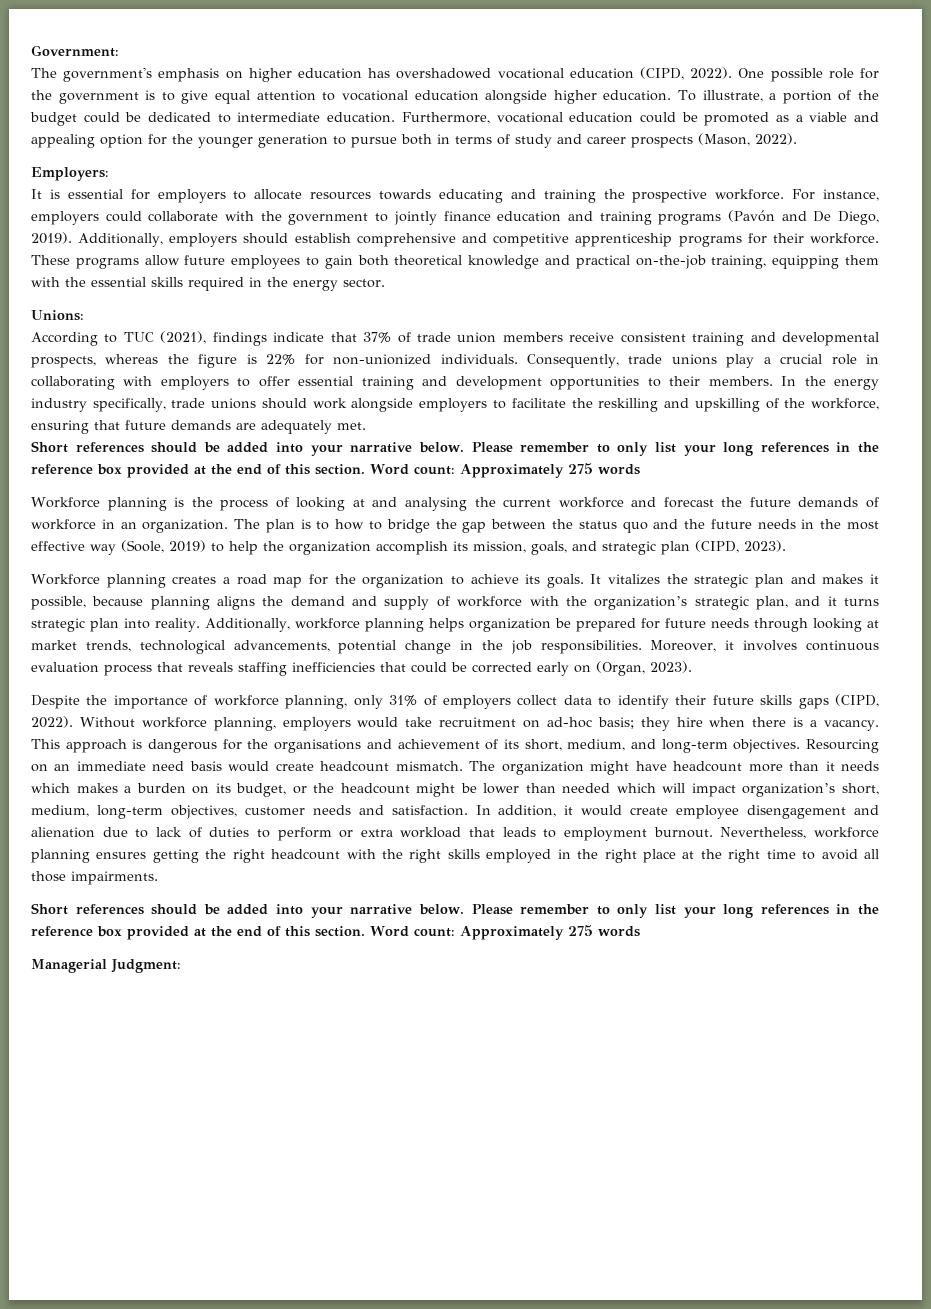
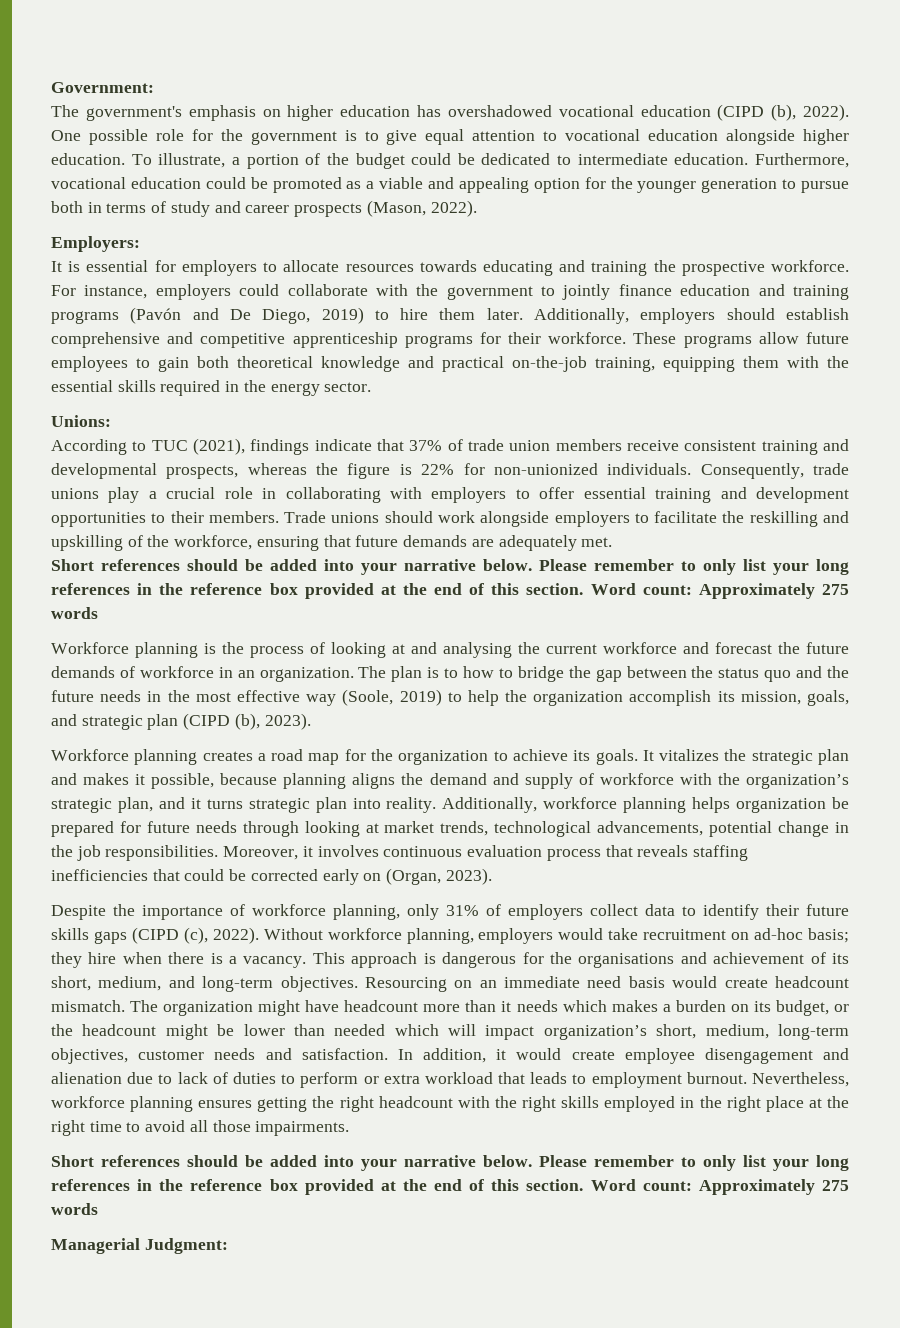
- The government's emphasis on higher education has overshadowed vocational education (CIPD, 2022).
+ The government's emphasis on higher education has overshadowed vocational education (CIPD (b), 2022).
- For instance, employers could collaborate with the government to jointly finance education and training programs (Pavón and De Diego, 2019).
+ For instance, employers could collaborate with the government to jointly finance education and training programs (Pavón and De Diego, 2019) to hire them later.
- In the energy industry specifically, trade unions should work alongside employers to facilitate the reskilling and upskilling of the workforce, ensuring that future demands are adequately met.
+ Trade unions should work alongside employers to facilitate the reskilling and upskilling of the workforce, ensuring that future demands are adequately met.
- The plan is to how to bridge the gap between the status quo and the future needs in the most effective way (Soole, 2019) to help the organization accomplish its mission, goals, and strategic plan (CIPD, 2023).
+ The plan is to how to bridge the gap between the status quo and the future needs in the most effective way (Soole, 2019) to help the organization accomplish its mission, goals, and strategic plan (CIPD (b), 2023).
- Despite the importance of workforce planning, only 31% of employers collect data to identify their future skills gaps (CIPD, 2022).
+ Despite the importance of workforce planning, only 31% of employers collect data to identify their future skills gaps (CIPD (c), 2022).

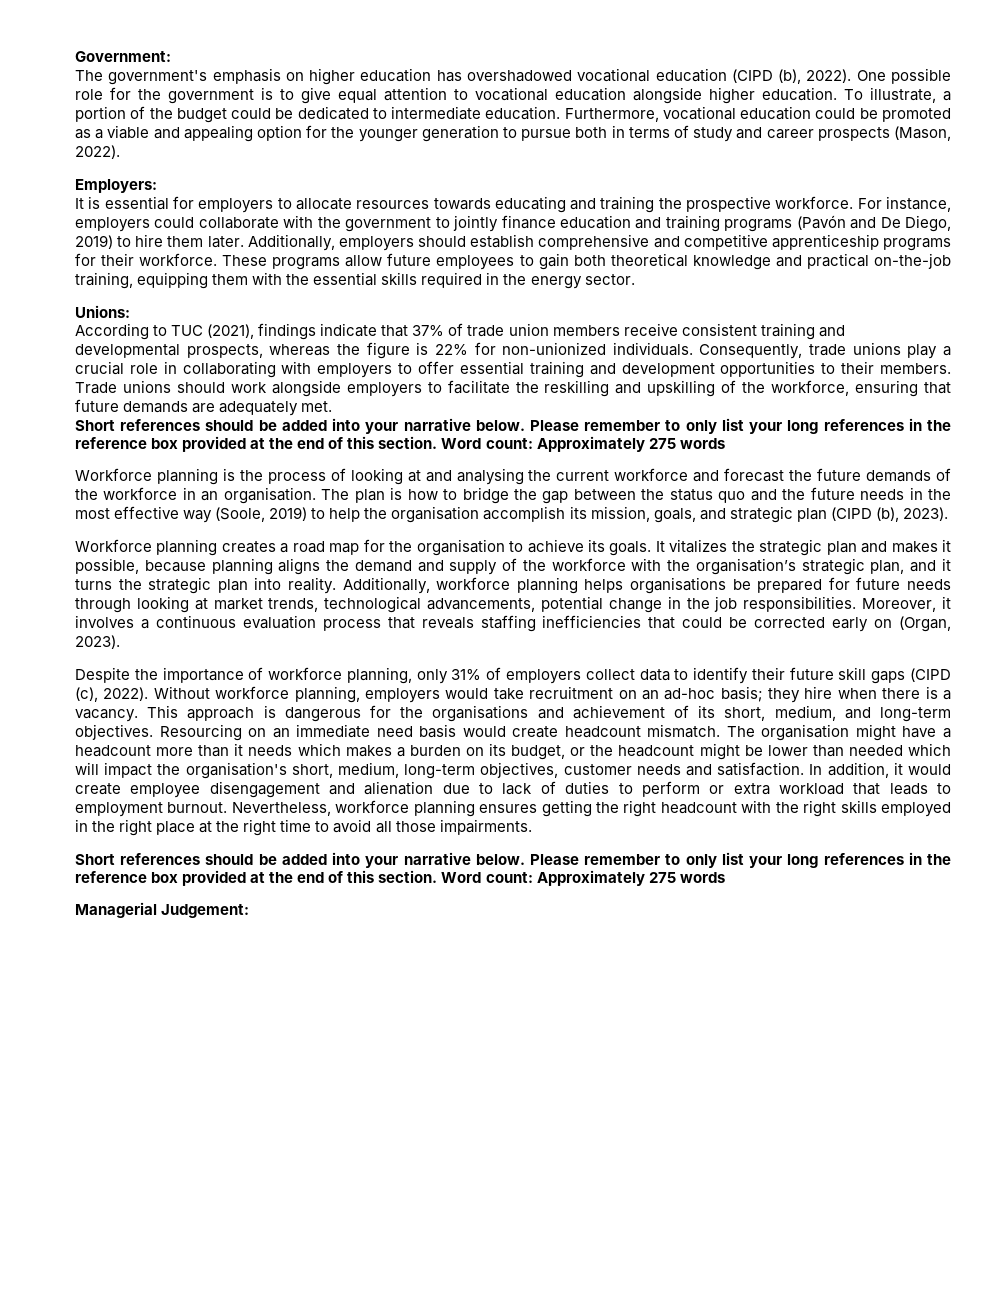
- Workforce planning is the process of looking at and analysing the current workforce and forecast the future demands of workforce in an organization.
+ Workforce planning is the process of looking at and analysing the current workforce and forecast the future demands of the workforce in an organisation.
- The plan is to how to bridge the gap between the status quo and the future needs in the most effective way (Soole, 2019) to help the organization accomplish its mission, goals, and strategic plan (CIPD (b), 2023).
+ The plan is how to bridge the gap between the status quo and the future needs in the most effective way (Soole, 2019) to help the organisation accomplish its mission, goals, and strategic plan (CIPD (b), 2023).
- Workforce planning creates a road map for the organization to achieve its goals.
+ Workforce planning creates a road map for the organisation to achieve its goals.
- It vitalizes the strategic plan and makes it possible, because planning aligns the demand and supply of workforce with the organization’s strategic plan, and it turns strategic plan into reality.
+ It vitalizes the strategic plan and makes it possible, because planning aligns the demand and supply of the workforce with the organisation’s strategic plan, and it turns the strategic plan into reality.
- Additionally, workforce planning helps organization be prepared for future needs through looking at market trends, technological advancements, potential change in the job responsibilities.
+ Additionally, workforce planning helps organisations be prepared for future needs through looking at market trends, technological advancements, potential change in the job responsibilities.
- Moreover, it involves continuous evaluation process that reveals staffing inefficiencies that could be corrected early on (Organ, 2023).
+ Moreover, it involves a continuous evaluation process that reveals staffing inefficiencies that could be corrected early on (Organ, 2023).
- Despite the importance of workforce planning, only 31% of employers collect data to identify their future skills gaps (CIPD (c), 2022).
+ Despite the importance of workforce planning, only 31% of employers collect data to identify their future skill gaps (CIPD (c), 2022).
- Without workforce planning, employers would take recruitment on ad-hoc basis; they hire when there is a vacancy.
+ Without workforce planning, employers would take recruitment on an ad-hoc basis; they hire when there is a vacancy.
- The organization might have headcount more than it needs which makes a burden on its budget, or the headcount might be lower than needed which will impact organization’s short, medium, long-term objectives, customer needs and satisfaction.
+ The organisation might have a headcount more than it needs which makes a burden on its budget, or the headcount might be lower than needed which will impact the organisation's short, medium, long-term objectives, customer needs and satisfaction.
- Managerial Judgment:
+ Managerial Judgement:

